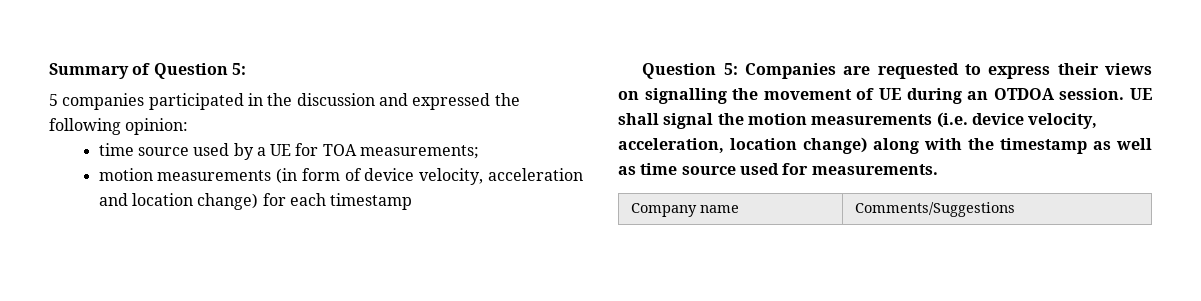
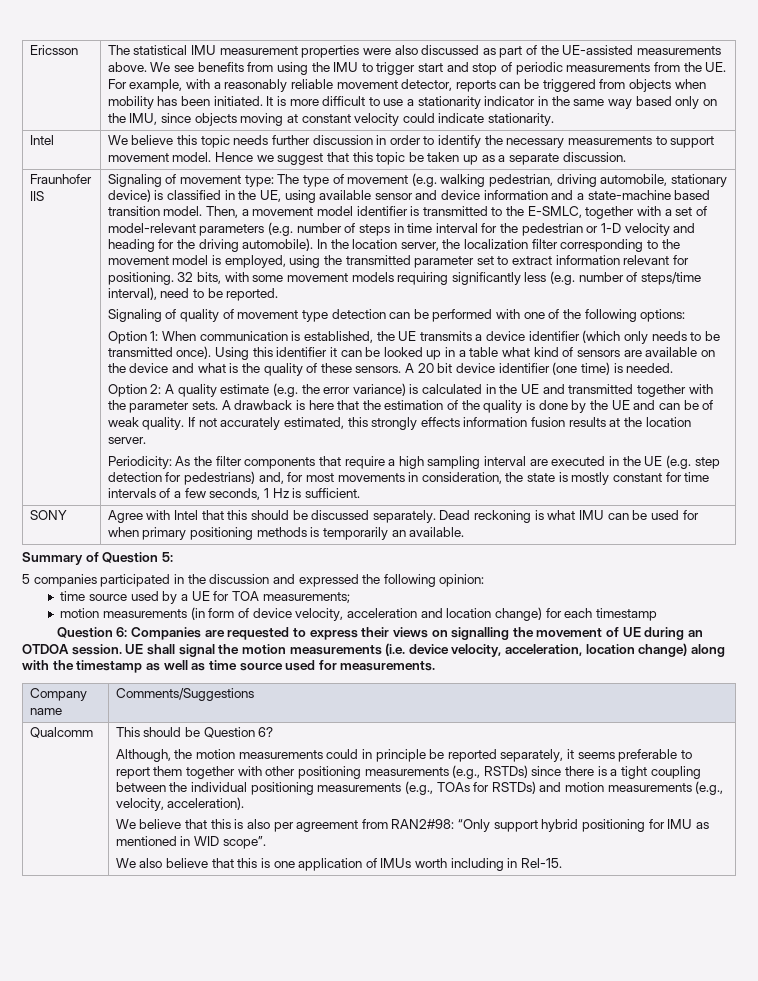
+ Ericsson | The statistical IMU measurement properties were also discussed as part of the UE-assisted measurements above. We see benefits from using the IMU to trigger start and stop of periodic measurements from the UE. For example, with a reasonably reliable movement detector, reports can be triggered from objects when mobility has been initiated. It is more difficult to use a stationarity indicator in the same way based only on the IMU, since objects moving at constant velocity could indicate stationarity.
+ Intel | We believe this topic needs further discussion in order to identify the necessary measurements to support movement model. Hence we suggest that this topic be taken up as a separate discussion.
+ Fraunhofer IIS | Signaling of movement type: The type of movement (e.g. walking pedestrian, driving automobile, stationary device) is classified in the UE, using available sensor and device information and a state-machine based transition model. Then, a movement model identifier is transmitted to the E-SMLC, together with a set of model-relevant parameters (e.g. number of steps in time interval for the pedestrian or 1-D velocity and heading for the driving automobile). In the location server, the localization filter corresponding to the movement model is employed, using the transmitted parameter set to extract information relevant for positioning. 32 bits, with some movement models requiring significantly less (e.g. number of steps/time interval), need to be reported.
+ Signaling of quality of movement type detection can be performed with one of the following options:
+ Option 1: When communication is established, the UE transmits a device identifier (which only needs to be transmitted once). Using this identifier it can be looked up in a table what kind of sensors are available on the device and what is the quality of these sensors. A 20 bit device identifier (one time) is needed.
+ Option 2: A quality estimate (e.g. the error variance) is calculated in the UE and transmitted together with the parameter sets. A drawback is here that the estimation of the quality is done by the UE and can be of weak quality. If not accurately estimated, this strongly effects information fusion results at the location server.
+ Periodicity: As the filter components that require a high sampling interval are executed in the UE (e.g. step detection for pedestrians) and, for most movements in consideration, the state is mostly constant for time intervals of a few seconds, 1 Hz is sufficient.
+ SONY | Agree with Intel that this should be discussed separately. Dead reckoning is what IMU can be used for when primary positioning methods is temporarily an available.
- Question 5: Companies are requested to express their views on signalling the movement of UE during an OTDOA session.
+ Question 6: Companies are requested to express their views on signalling the movement of UE during an OTDOA session.
+ Qualcomm | This should be Question 6?
+ Although, the motion measurements could in principle be reported separately, it seems preferable to report them together with other positioning measurements (e.g., RSTDs) since there is a tight coupling between the individual positioning measurements (e.g., TOAs for RSTDs) and motion measurements (e.g., velocity, acceleration).
+ We believe that this is also per agreement from RAN2#98: “Only support hybrid positioning for IMU as mentioned in WID scope”.
+ We also believe that this is one application of IMUs worth including in Rel-15.

